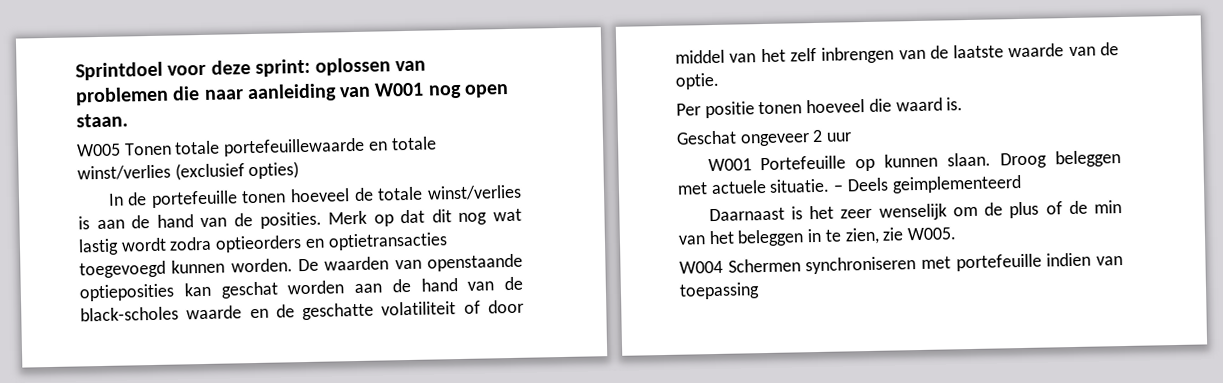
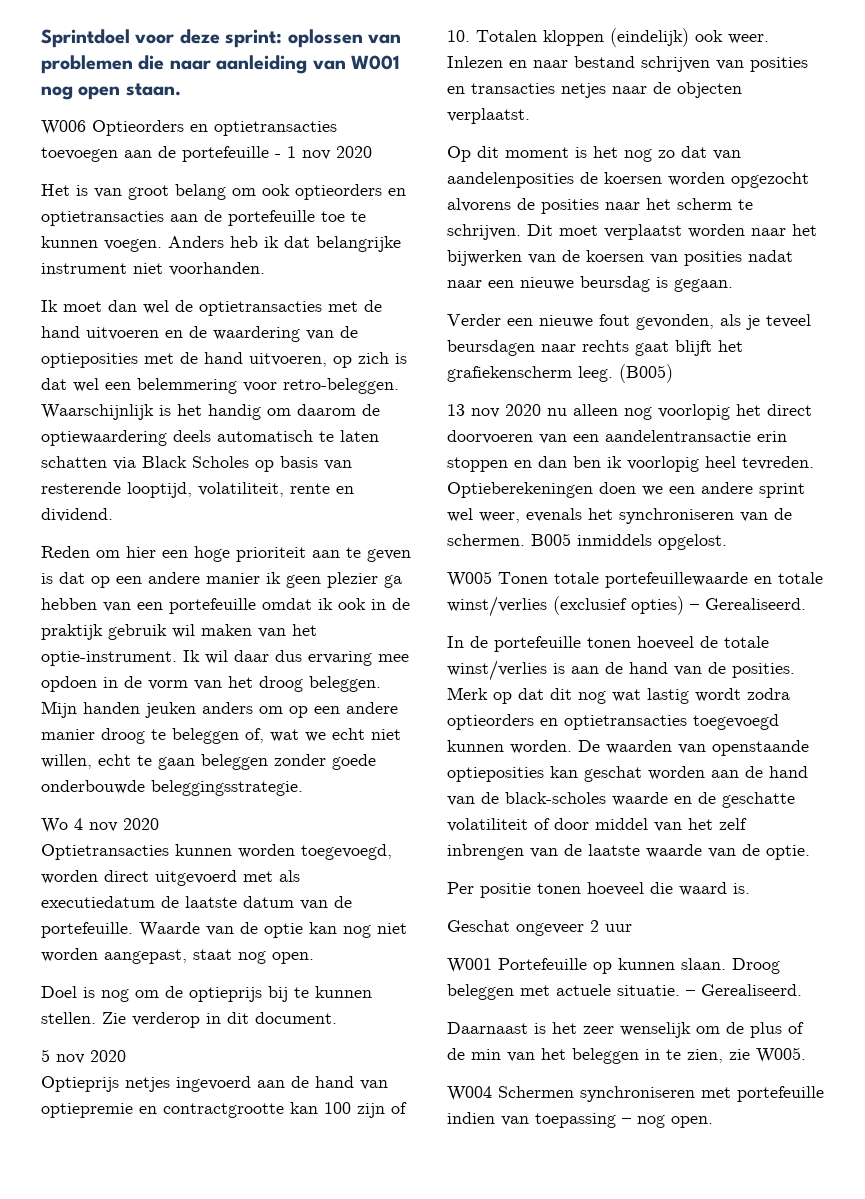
+ W006 Optieorders en optietransacties toevoegen aan de portefeuille - 1 nov 2020
+ Het is van groot belang om ook optieorders en optietransacties aan de portefeuille toe te kunnen voegen. Anders heb ik dat belangrijke instrument niet voorhanden.
+ Ik moet dan wel de optietransacties met de hand uitvoeren en de waardering van de optieposities met de hand uitvoeren, op zich is dat wel een belemmering voor retro-beleggen. Waarschijnlijk is het handig om daarom de optiewaardering deels automatisch te laten schatten via Black Scholes op basis van resterende looptijd, volatiliteit, rente en dividend.
+ Reden om hier een hoge prioriteit aan te geven is dat op een andere manier ik geen plezier ga hebben van een portefeuille omdat ik ook in de praktijk gebruik wil maken van het optie-instrument. Ik wil daar dus ervaring mee opdoen in de vorm van het droog beleggen. Mijn handen jeuken anders om op een andere manier droog te beleggen of, wat we echt niet willen, echt te gaan beleggen zonder goede onderbouwde beleggingsstrategie.
+ Wo 4 nov 2020
+ Optietransacties kunnen worden toegevoegd, worden direct uitgevoerd met als executiedatum de laatste datum van de portefeuille. Waarde van de optie kan nog niet worden aangepast, staat nog open.
+ Doel is nog om de optieprijs bij te kunnen stellen. Zie verderop in dit document.
+ 5 nov 2020
+ Optieprijs netjes ingevoerd aan de hand van optiepremie en contractgrootte kan 100 zijn of 10. Totalen kloppen (eindelijk) ook weer. Inlezen en naar bestand schrijven van posities en transacties netjes naar de objecten verplaatst.
+ Op dit moment is het nog zo dat van aandelenposities de koersen worden opgezocht alvorens de posities naar het scherm te schrijven. Dit moet verplaatst worden naar het bijwerken van de koersen van posities nadat naar een nieuwe beursdag is gegaan.
+ Verder een nieuwe fout gevonden, als je teveel beursdagen naar rechts gaat blijft het grafiekenscherm leeg. (B005)
+ 13 nov 2020 nu alleen nog voorlopig het direct doorvoeren van een aandelentransactie erin stoppen en dan ben ik voorlopig heel tevreden. Optieberekeningen doen we een andere sprint wel weer, evenals het synchroniseren van de schermen. B005 inmiddels opgelost.
- W005 Tonen totale portefeuillewaarde en totale winst/verlies (exclusief opties)
+ W005 Tonen totale portefeuillewaarde en totale winst/verlies (exclusief opties) – Gerealiseerd.
- Droog beleggen met actuele situatie. – Deels geimplementeerd
+ Droog beleggen met actuele situatie. – Gerealiseerd.
- W004 Schermen synchroniseren met portefeuille indien van toepassing
+ W004 Schermen synchroniseren met portefeuille indien van toepassing – nog open.

